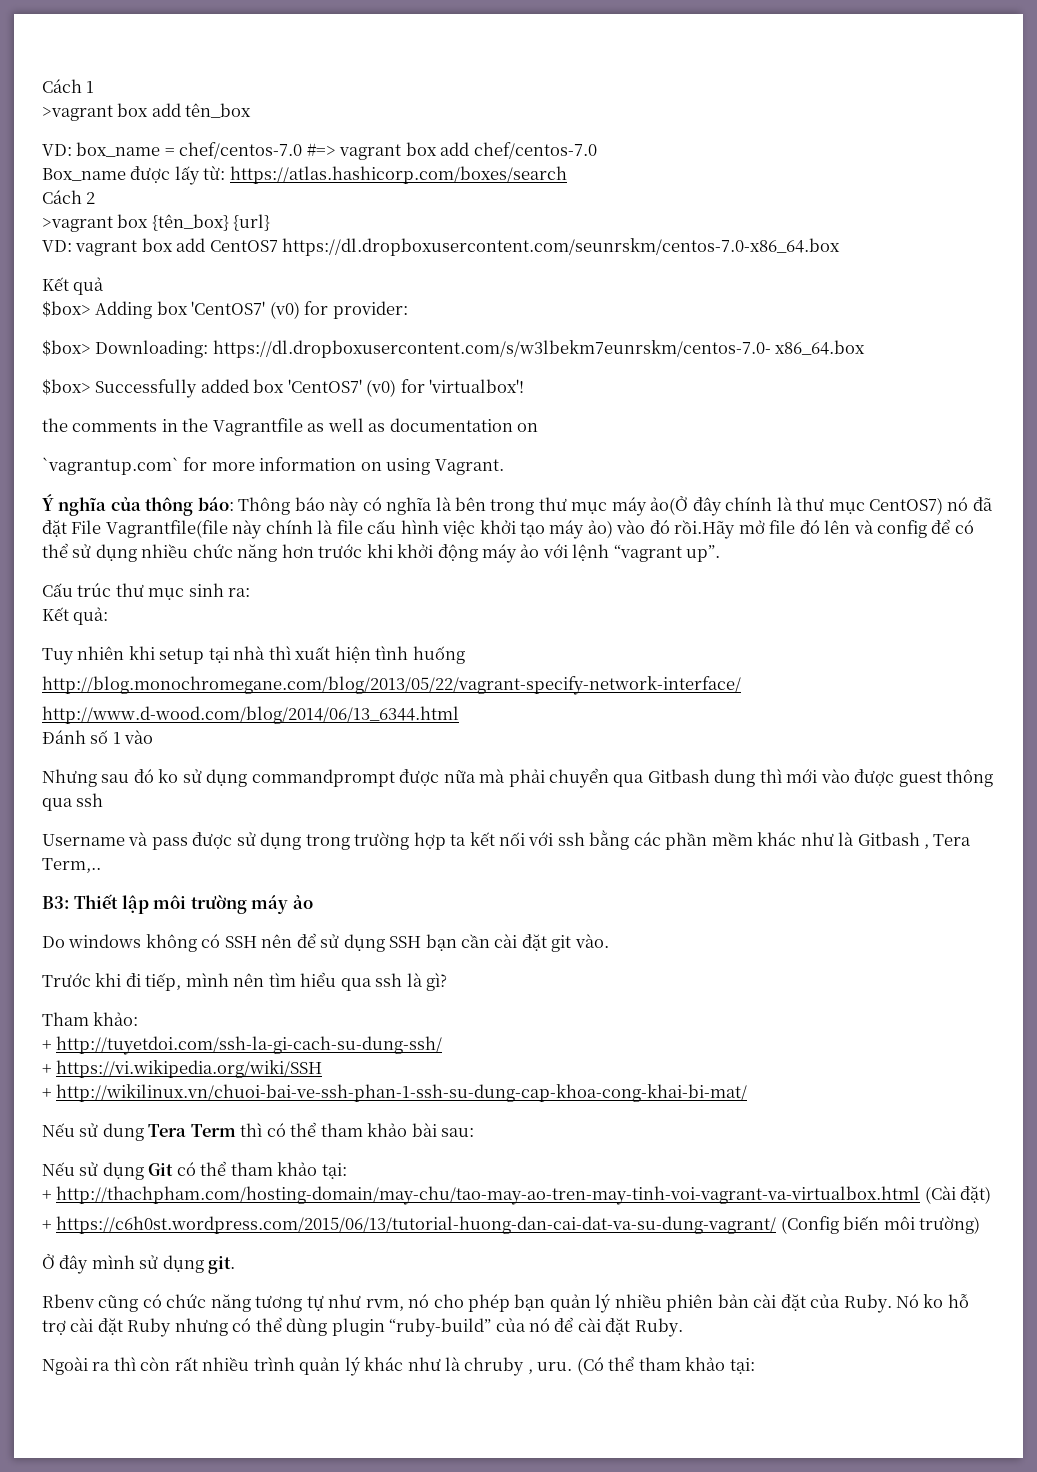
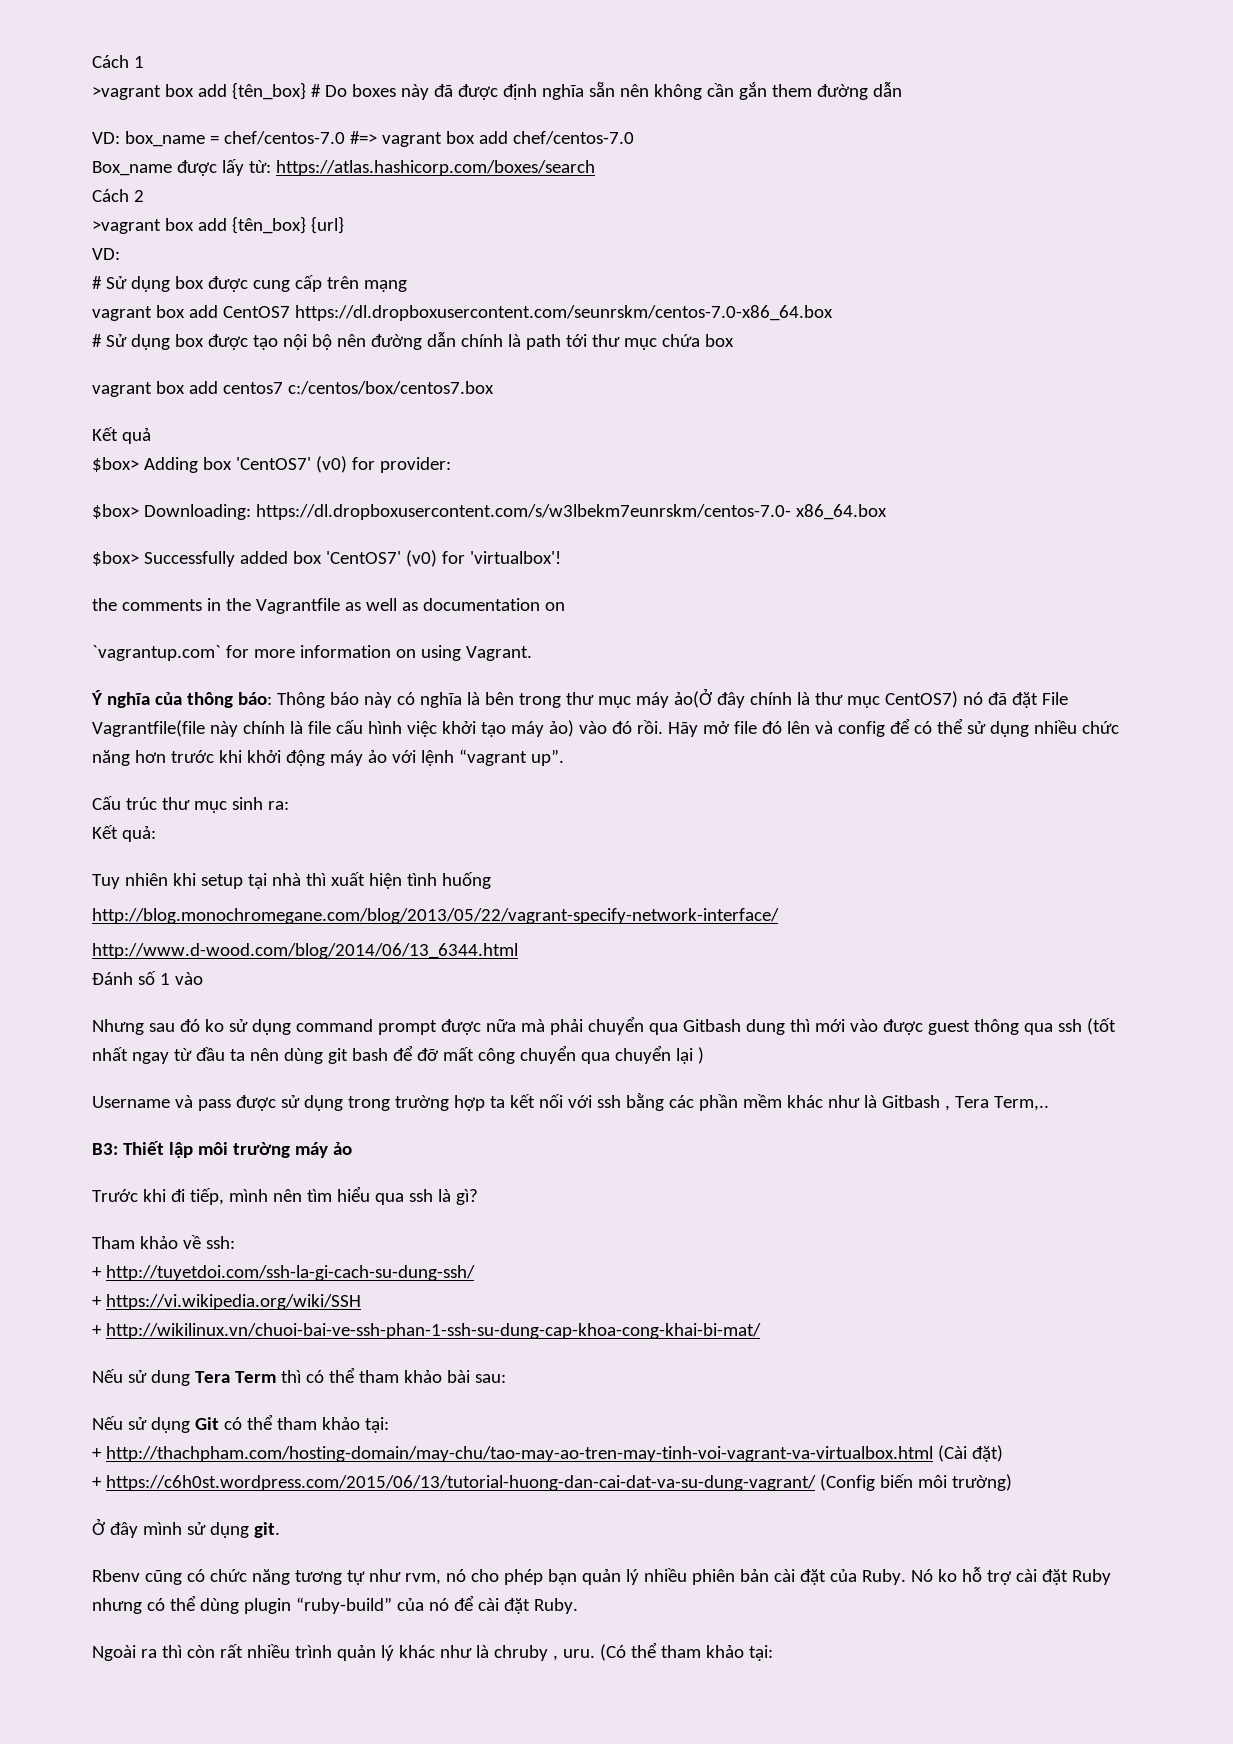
- >vagrant box add tên_box
+ >vagrant box add {tên_box} # Do boxes này đã được định nghĩa sẵn nên không cần gắn them đường dẫn
- >vagrant box {tên_box} {url}
- VD: vagrant box add CentOS7 https://dl.dropboxusercontent.com/seunrskm/centos-7.0-x86_64.box
+ >vagrant box add {tên_box} {url}
+ VD:
+ # Sử dụng box được cung cấp trên mạng
+ vagrant box add CentOS7 https://dl.dropboxusercontent.com/seunrskm/centos-7.0-x86_64.box
+ # Sử dụng box được tạo nội bộ nên đường dẫn chính là path tới thư mục chứa box
+ vagrant box add centos7 c:/centos/box/centos7.box
- Thông báo này có nghĩa là bên trong thư mục máy ảo(Ở đây chính là thư mục CentOS7) nó đã đặt File Vagrantfile(file này chính là file cấu hình việc khởi tạo máy ảo) vào đó rồi.Hãy mở file đó lên và config để có thể sử dụng nhiều chức năng hơn trước khi khởi động máy ảo với lệnh “vagrant up”.
+ Thông báo này có nghĩa là bên trong thư mục máy ảo(Ở đây chính là thư mục CentOS7) nó đã đặt File Vagrantfile(file này chính là file cấu hình việc khởi tạo máy ảo) vào đó rồi. Hãy mở file đó lên và config để có thể sử dụng nhiều chức năng hơn trước khi khởi động máy ảo với lệnh “vagrant up”.
- Nhưng sau đó ko sử dụng commandprompt được nữa mà phải chuyển qua Gitbash dung thì mới vào được guest thông qua ssh
+ Nhưng sau đó ko sử dụng command prompt được nữa mà phải chuyển qua Gitbash dung thì mới vào được guest thông qua ssh (tốt nhất ngay từ đầu ta nên dùng git bash để đỡ mất công chuyển qua chuyển lại )
- Do windows không có SSH nên để sử dụng SSH bạn cần cài đặt git vào.
- Tham khảo:
+ Tham khảo về ssh:

